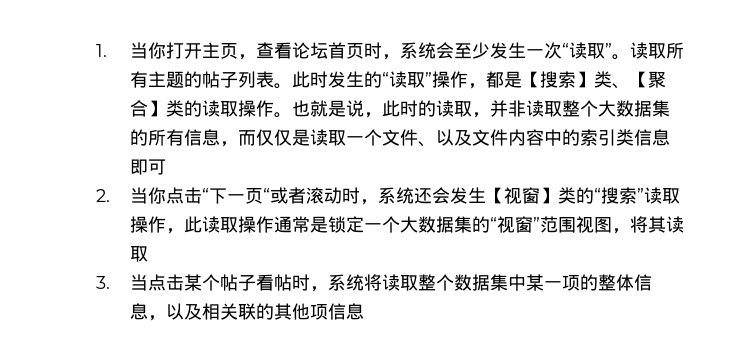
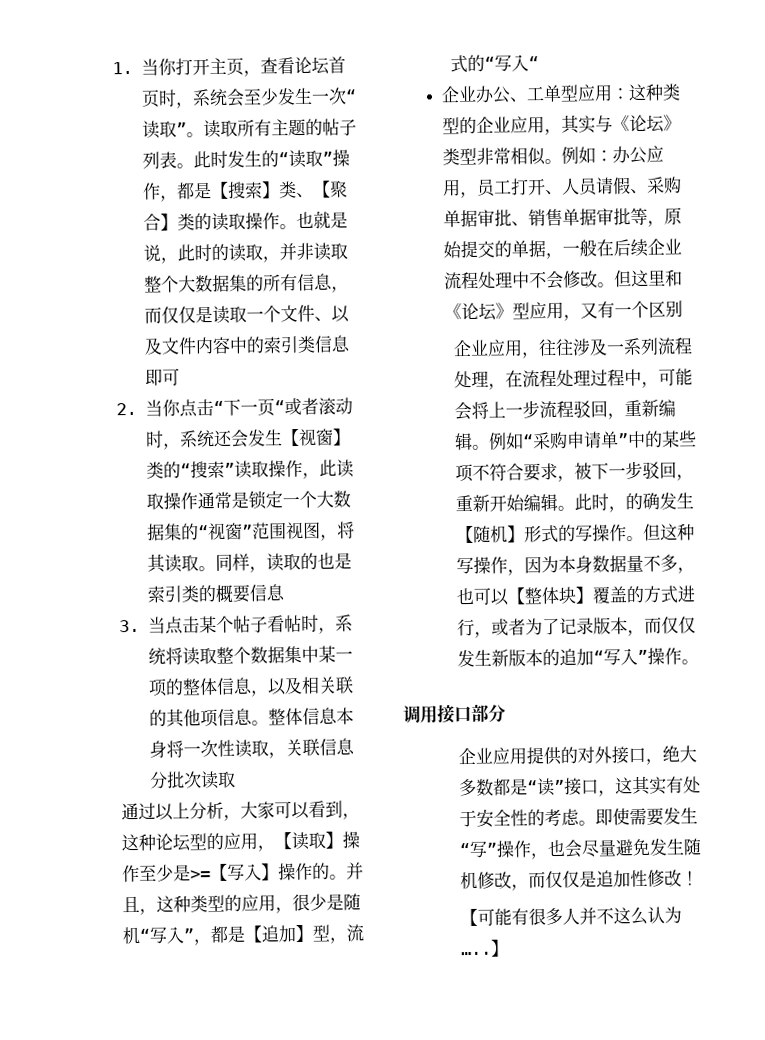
- 2.当你点击“下一页“或者滚动时，系统还会发生【视窗】类的“搜索”读取操作，此读取操作通常是锁定一个大数据集的“视窗”范围视图，将其读取
+ 2.当你点击“下一页“或者滚动时，系统还会发生【视窗】类的“搜索”读取操作，此读取操作通常是锁定一个大数据集的“视窗”范围视图，将其读取。同样，读取的也是索引类的概要信息
- 3.当点击某个帖子看帖时，系统将读取整个数据集中某一项的整体信息，以及相关联的其他项信息
+ 3.当点击某个帖子看帖时，系统将读取整个数据集中某一项的整体信息，以及相关联的其他项信息。整体信息本身将一次性读取，关联信息分批次读取
+ 通过以上分析，大家可以看到，这种论坛型的应用，【读取】操作至少是>=【写入】操作的。并且，这种类型的应用，很少是随机“写入”，都是【追加】型，流式的“写入“
+ 企业办公、工单型应用：这种类型的企业应用，其实与《论坛》类型非常相似。例如：办公应用，员工打开、人员请假、采购单据审批、销售单据审批等，原始提交的单据，一般在后续企业流程处理中不会修改。但这里和《论坛》型应用，又有一个区别
+ 企业应用，往往涉及一系列流程处理，在流程处理过程中，可能会将上一步流程驳回，重新编辑。例如“采购申请单”中的某些项不符合要求，被下一步驳回，重新开始编辑。此时，的确发生【随机】形式的写操作。但这种写操作，因为本身数据量不多，也可以【整体块】覆盖的方式进行，或者为了记录版本，而仅仅发生新版本的追加“写入”操作。
+ 调用接口部分
+ 企业应用提供的对外接口，绝大多数都是“读”接口，这其实有处于安全性的考虑。即使需要发生“写”操作，也会尽量避免发生随机修改，而仅仅是追加性修改！
+ 【可能有很多人并不这么认为…..】

